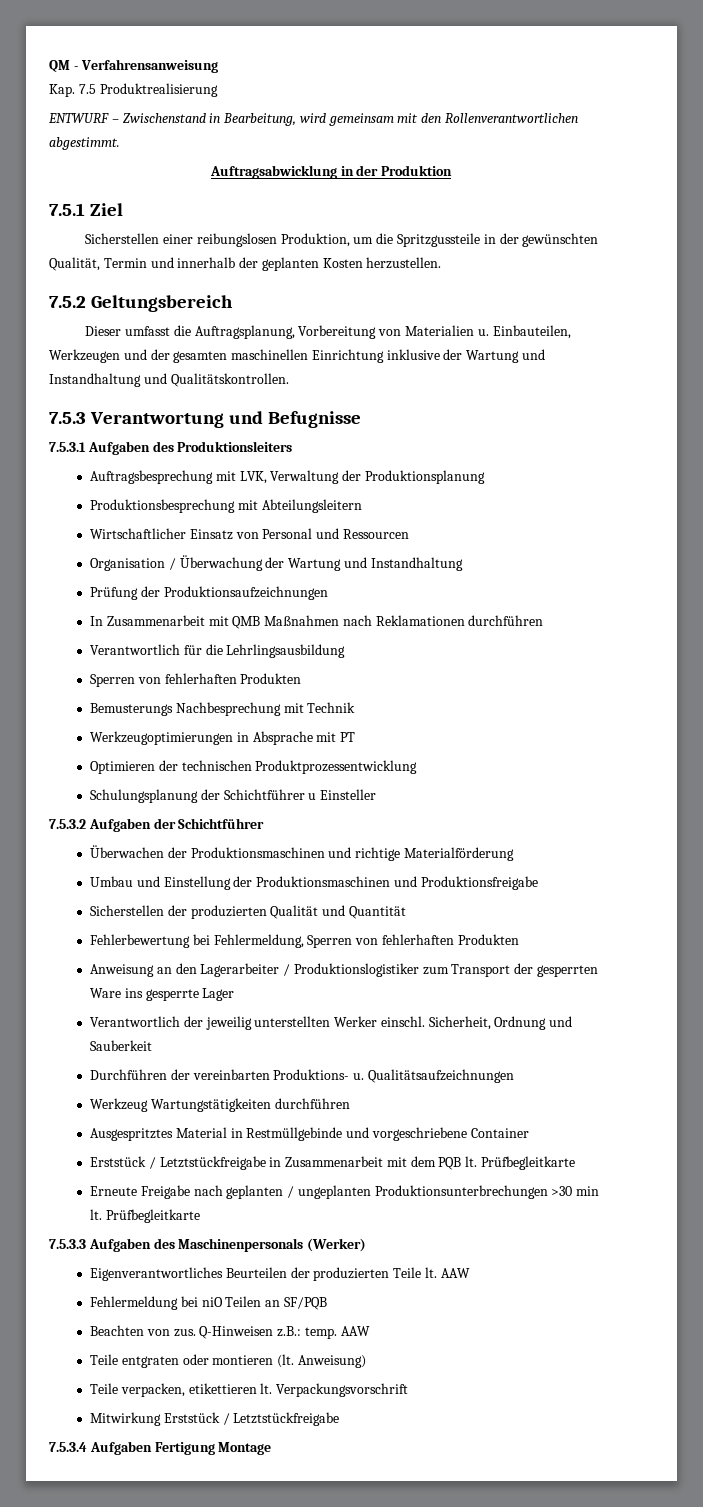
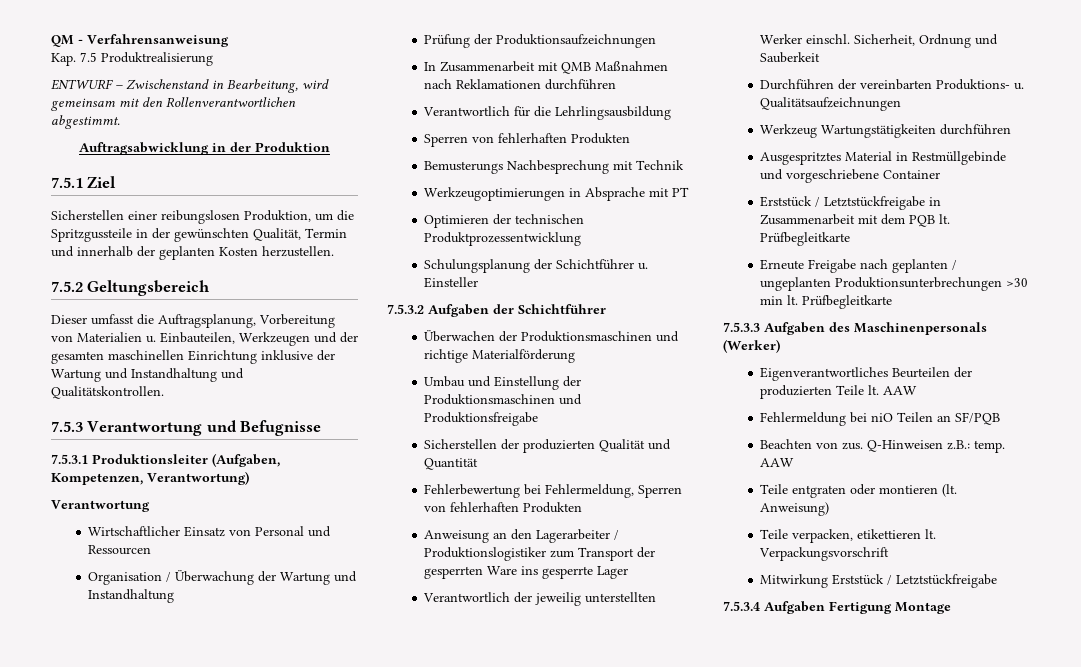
- 7.5.3.1 Aufgaben des Produktionsleiters
- Auftragsbesprechung mit LVK, Verwaltung der Produktionsplanung
- Produktionsbesprechung mit Abteilungsleitern
+ 7.5.3.1 Produktionsleiter (Aufgaben, Kompetenzen, Verantwortung)
+ Verantwortung
- Schulungsplanung der Schichtführer u Einsteller
+ Schulungsplanung der Schichtführer u. Einsteller

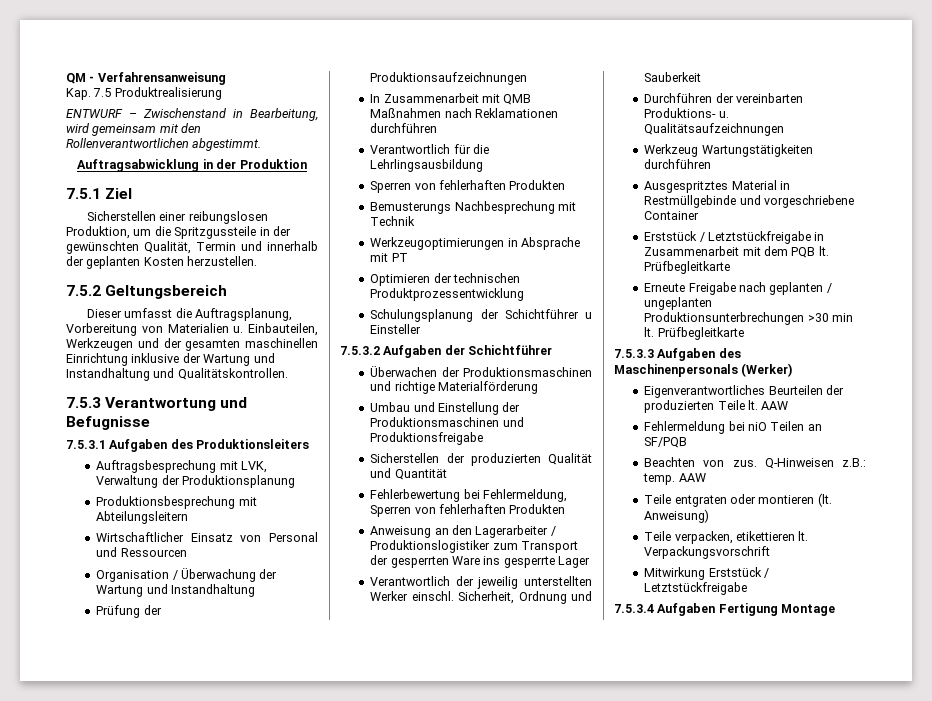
- 7.5.3.1 Produktionsleiter (Aufgaben, Kompetenzen, Verantwortung)
- Verantwortung
+ 7.5.3.1 Aufgaben des Produktionsleiters
+ Auftragsbesprechung mit LVK, Verwaltung der Produktionsplanung
+ Produktionsbesprechung mit Abteilungsleitern
- Schulungsplanung der Schichtführer u. Einsteller
+ Schulungsplanung der Schichtführer u Einsteller

